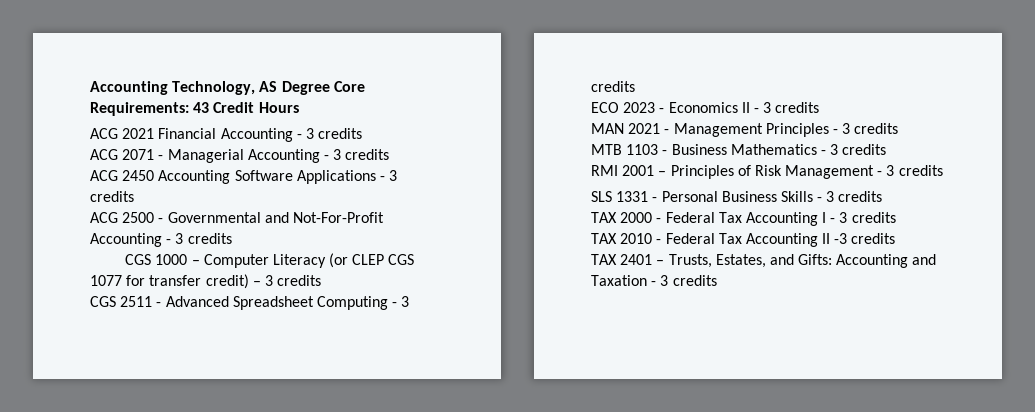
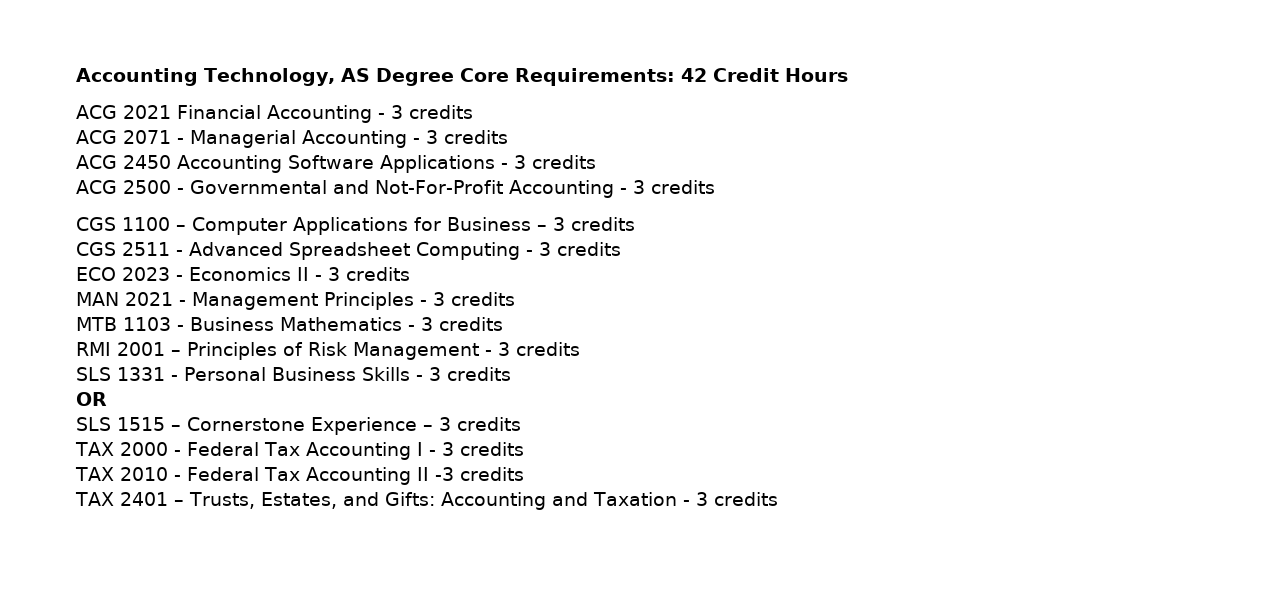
- Accounting Technology, AS Degree Core Requirements: 43 Credit Hours
+ Accounting Technology, AS Degree Core Requirements: 42 Credit Hours
- CGS 1000 – Computer Literacy (or CLEP CGS 1077 for transfer credit) – 3 credits
+ CGS 1100 – Computer Applications for Business – 3 credits
+ OR
+ SLS 1515 – Cornerstone Experience – 3 credits

